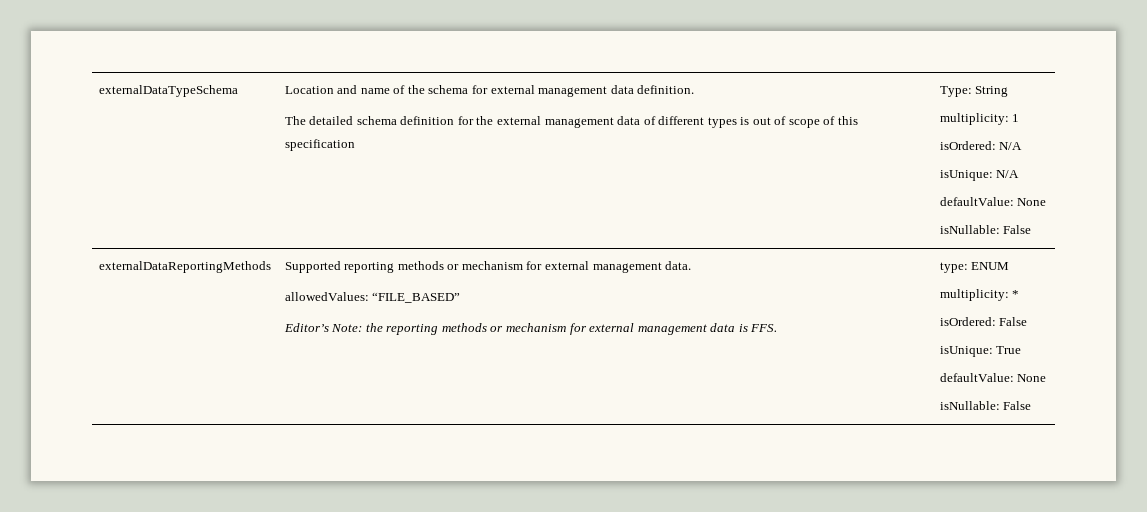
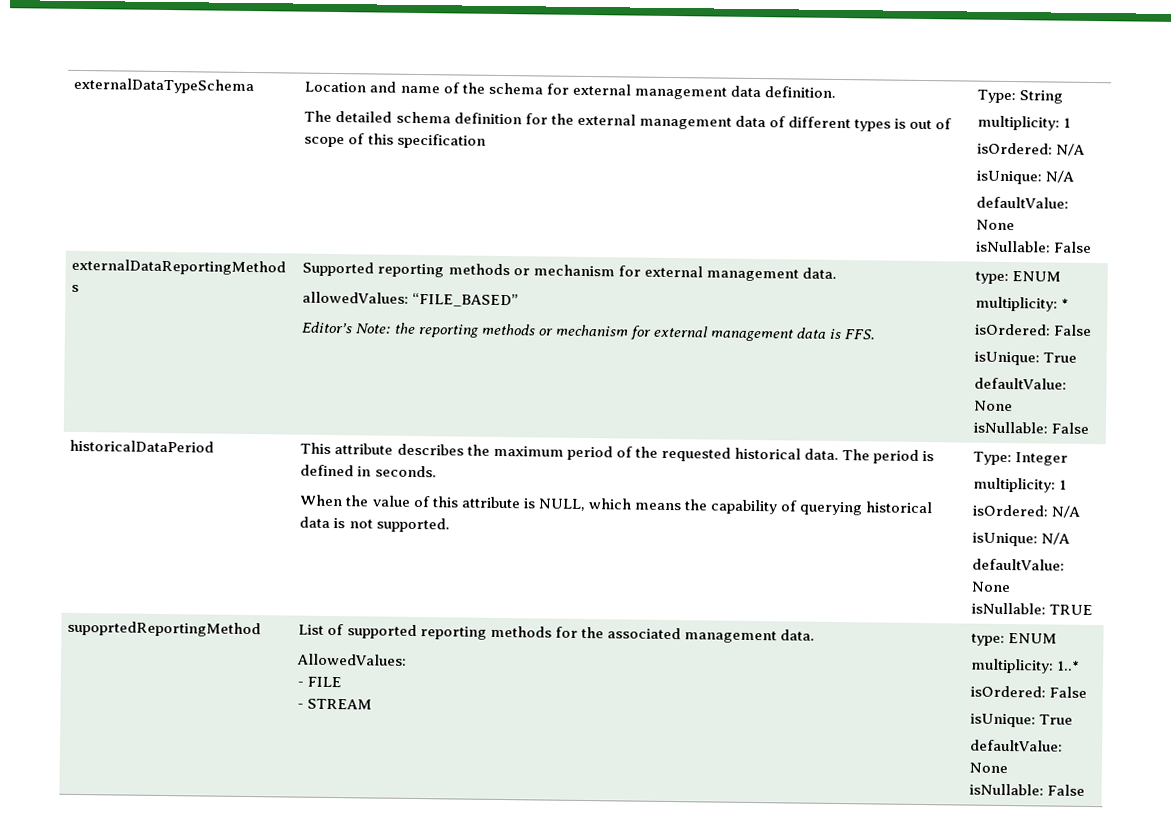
+ historicalDataPeriod | This attribute describes the maximum period of the requested historical data. The period is defined in seconds.
+ When the value of this attribute is NULL, which means the capability of querying historical data is not supported. | Type: Integer
+ multiplicity: 1
+ isOrdered: N/A
+ isUnique: N/A
+ defaultValue: None
+ isNullable: TRUE
+ supoprtedReportingMethod | List of supported reporting methods for the associated management data.
+ AllowedValues:
+ - FILE
+ - STREAM | type: ENUM
+ multiplicity: 1..*
+ isOrdered: False
+ isUnique: True
+ defaultValue: None
+ isNullable: False

